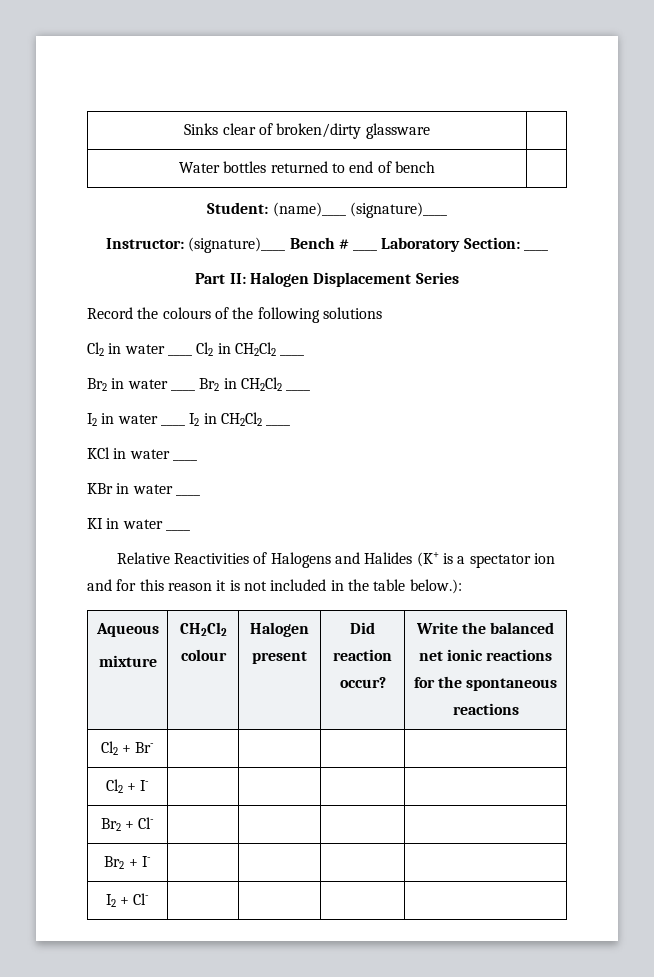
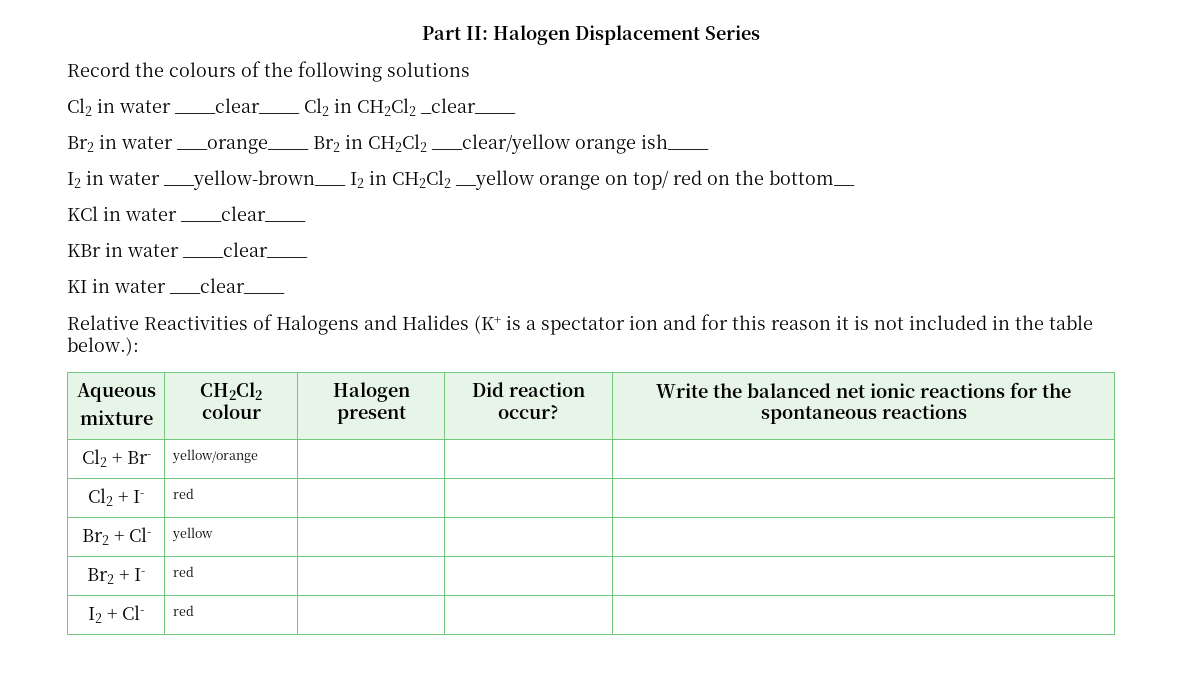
- Sinks clear of broken/dirty glassware |
- Water bottles returned to end of bench |
- Student: (name)____ (signature)____
- Instructor: (signature)____ Bench # ____ Laboratory Section: ____
- Cl2 in water ____ Cl2 in CH2Cl2 ____
+ Cl2 in water ____clear____ Cl2 in CH2Cl2 _clear____
- Br2 in water ____ Br2 in CH2Cl2 ____
+ Br2 in water ___orange____ Br2 in CH2Cl2 ___clear/yellow orange ish____
- I2 in water ____ I2 in CH2Cl2 ____
+ I2 in water ___yellow-brown___ I2 in CH2Cl2 __yellow orange on top/ red on the bottom__
- KCl in water ____
+ KCl in water ____clear____
- KBr in water ____
+ KBr in water ____clear____
- KI in water ____
+ KI in water ___clear____
- Cl2 + Br- | | | |
+ Cl2 + Br- | yellow/orange | | |
- Cl2 + I- | | | |
+ Cl2 + I- | red | | |
- Br2 + Cl- | | | |
+ Br2 + Cl- | yellow | | |
- Br2 + I- | | | |
+ Br2 + I- | red | | |
- I2 + Cl- | | | |
+ I2 + Cl- | red | | |

